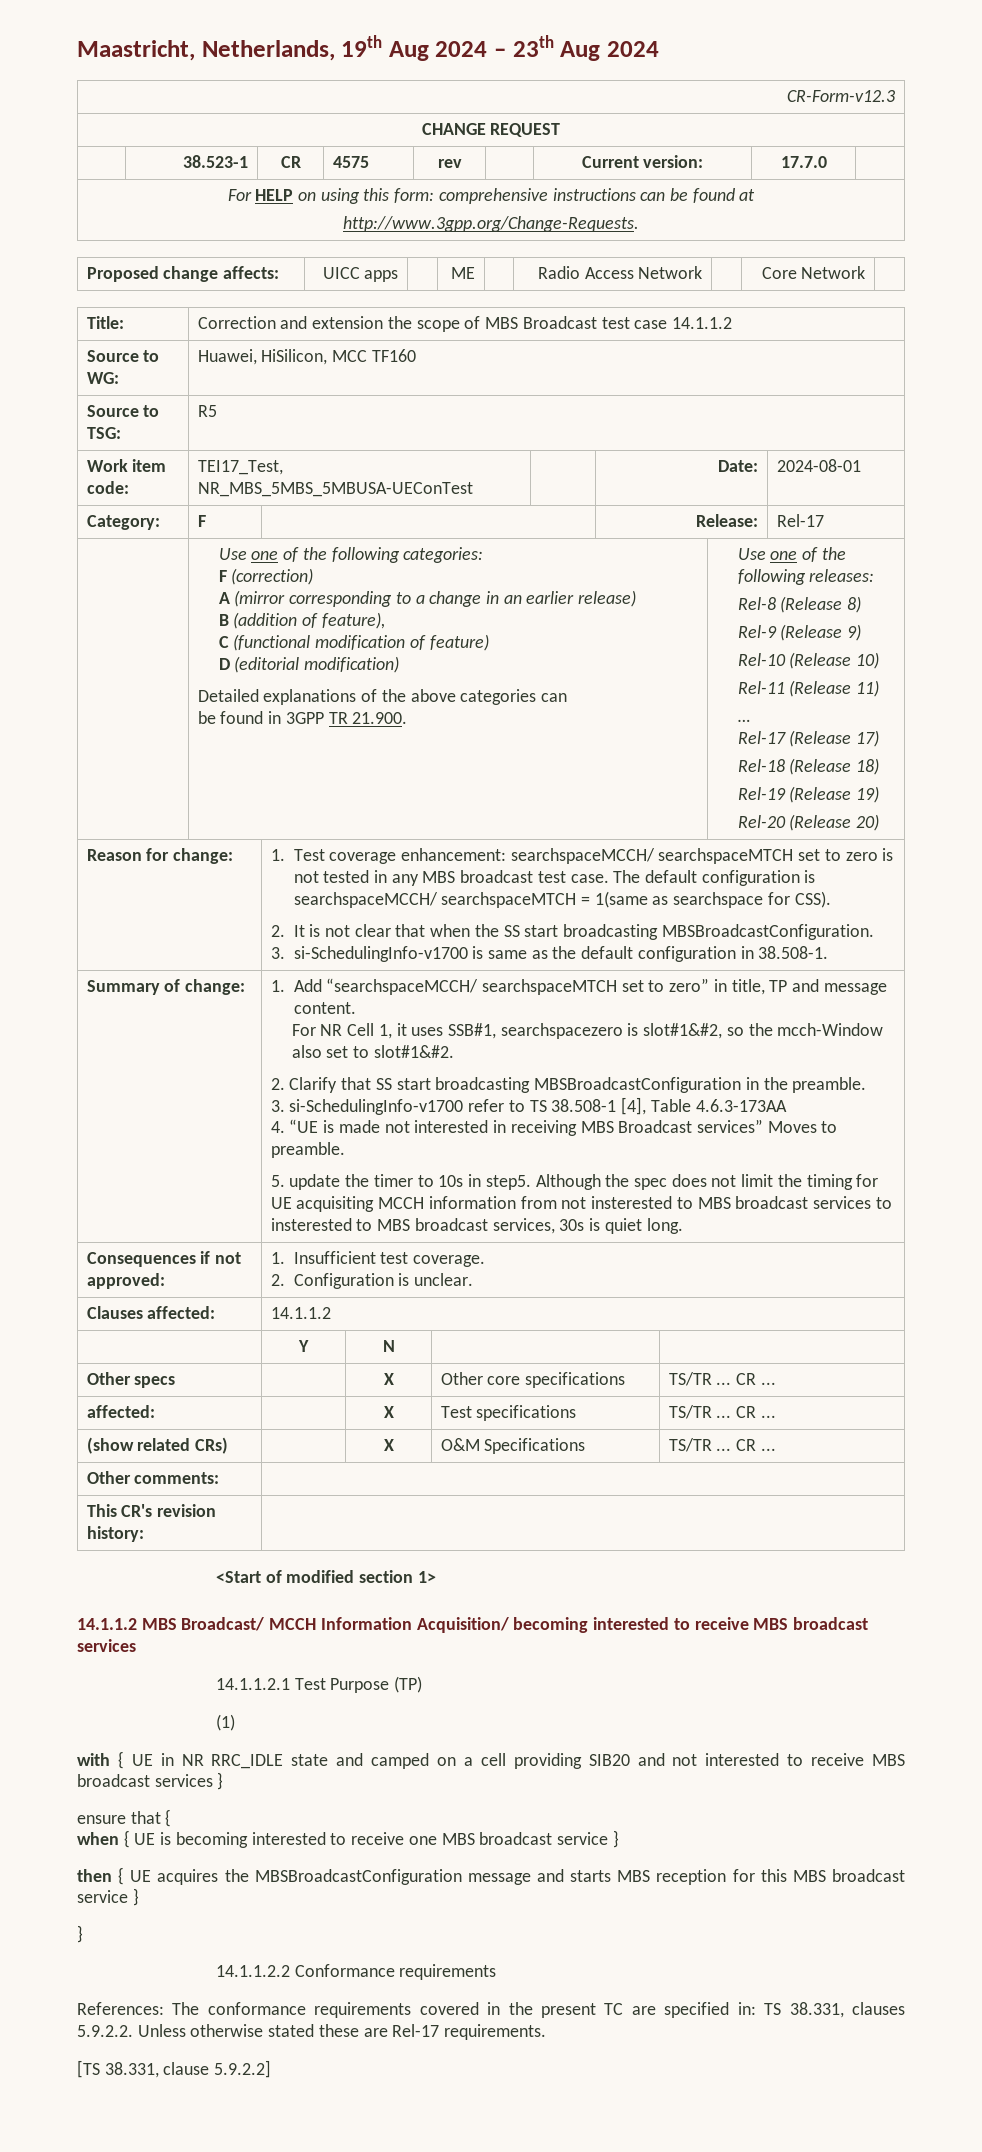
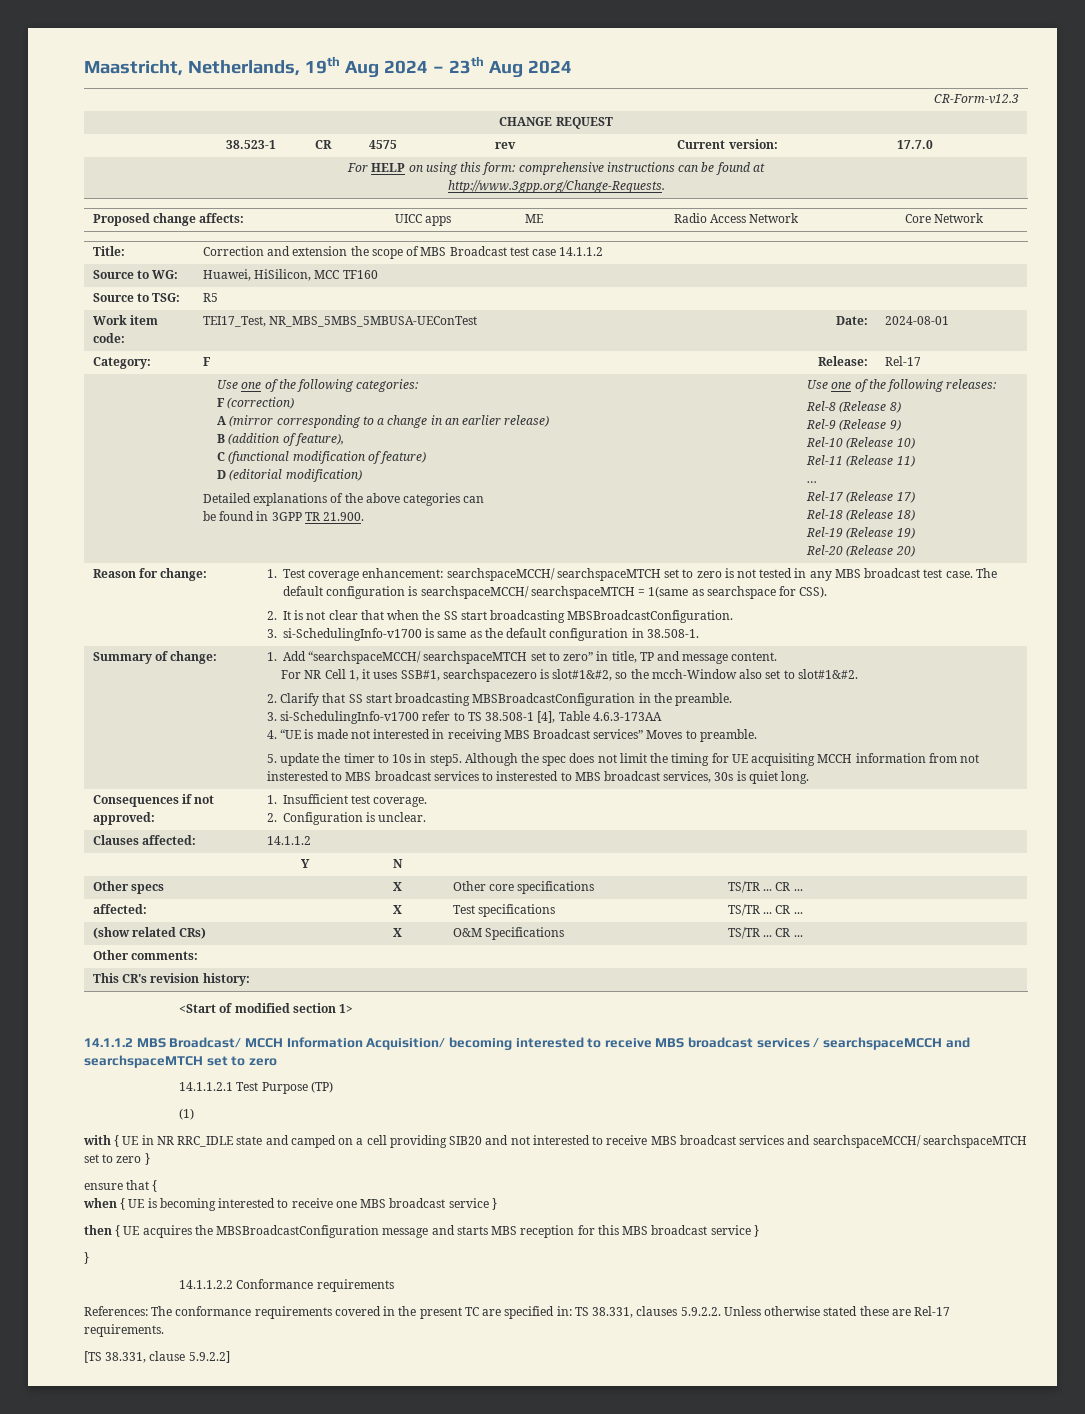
- 14.1.1.2 MBS Broadcast/ MCCH Information Acquisition/ becoming interested to receive MBS broadcast services
+ 14.1.1.2 MBS Broadcast/ MCCH Information Acquisition/ becoming interested to receive MBS broadcast services / searchspaceMCCH and searchspaceMTCH set to zero
- with { UE in NR RRC_IDLE state and camped on a cell providing SIB20 and not interested to receive MBS broadcast services }
+ with { UE in NR RRC_IDLE state and camped on a cell providing SIB20 and not interested to receive MBS broadcast services and searchspaceMCCH/ searchspaceMTCH set to zero }

